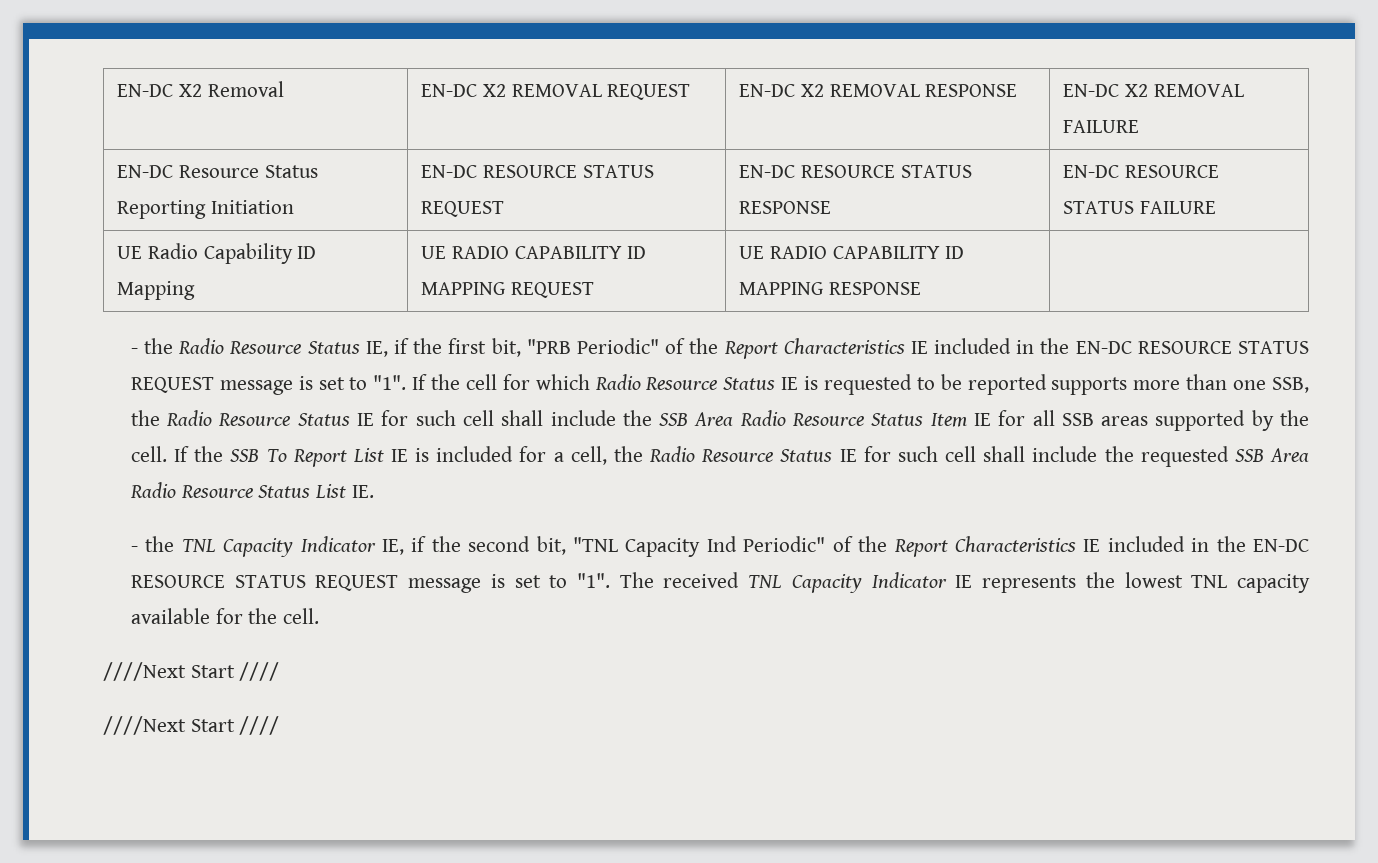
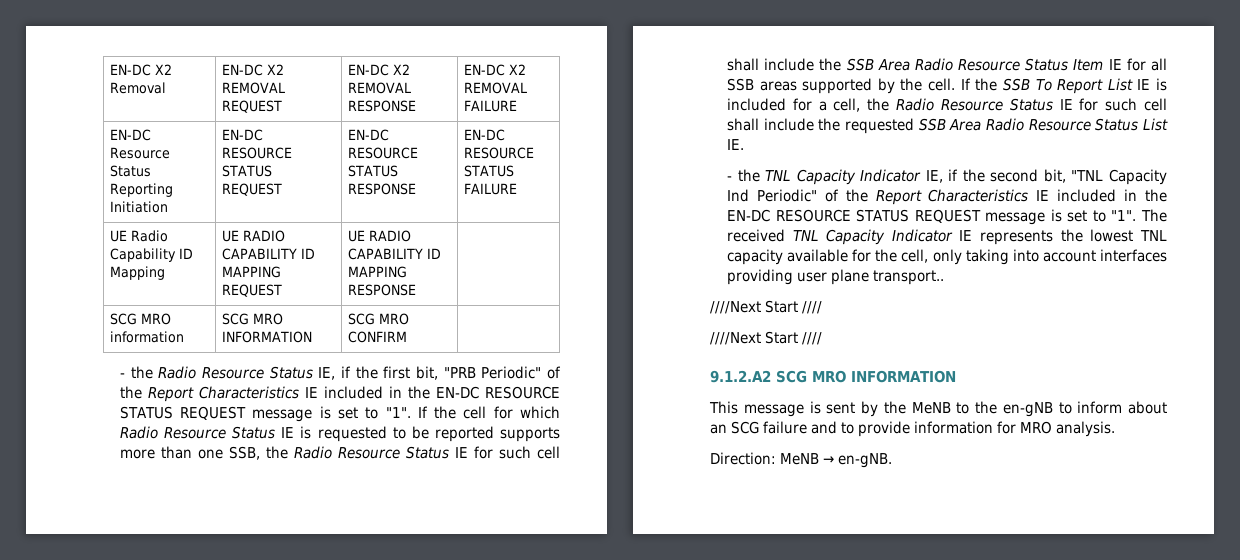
+ SCG MRO information | SCG MRO INFORMATION | SCG MRO CONFIRM |
- The received TNL Capacity Indicator IE represents the lowest TNL capacity available for the cell.
+ The received TNL Capacity Indicator IE represents the lowest TNL capacity available for the cell, only taking into account interfaces providing user plane transport..
+ 9.1.2.A2 SCG MRO INFORMATION
+ This message is sent by the MeNB to the en-gNB to inform about an SCG failure and to provide information for MRO analysis.
+ Direction: MeNB → en-gNB.

